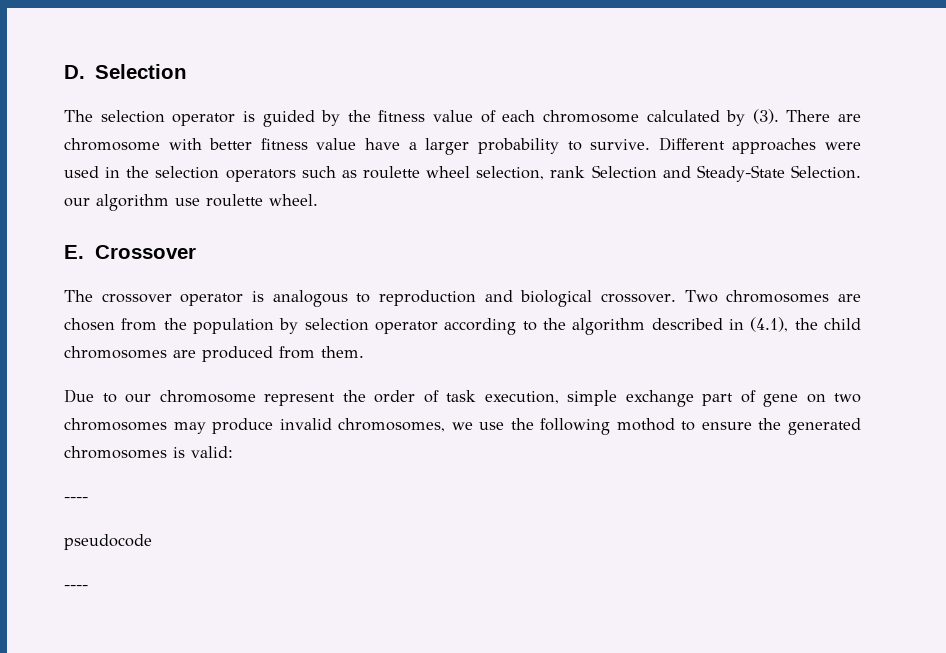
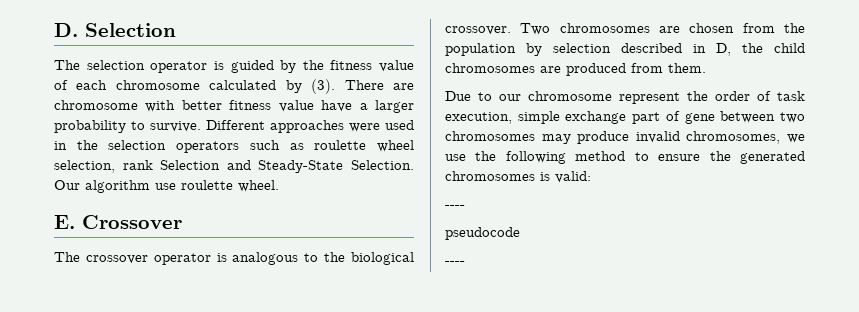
- Different approaches were used in the selection operators such as roulette wheel selection, rank Selection and Steady-State Selection. our algorithm use roulette wheel.
+ Different approaches were used in the selection operators such as roulette wheel selection, rank Selection and Steady-State Selection. Our algorithm use roulette wheel.
- The crossover operator is analogous to reproduction and biological crossover.
+ The crossover operator is analogous to the biological crossover.
- Two chromosomes are chosen from the population by selection operator according to the algorithm described in (4.1), the child chromosomes are produced from them.
+ Two chromosomes are chosen from the population by selection described in D, the child chromosomes are produced from them.
- Due to our chromosome represent the order of task execution, simple exchange part of gene on two chromosomes may produce invalid chromosomes, we use the following mothod to ensure the generated chromosomes is valid:
+ Due to our chromosome represent the order of task execution, simple exchange part of gene between two chromosomes may produce invalid chromosomes, we use the following method to ensure the generated chromosomes is valid:

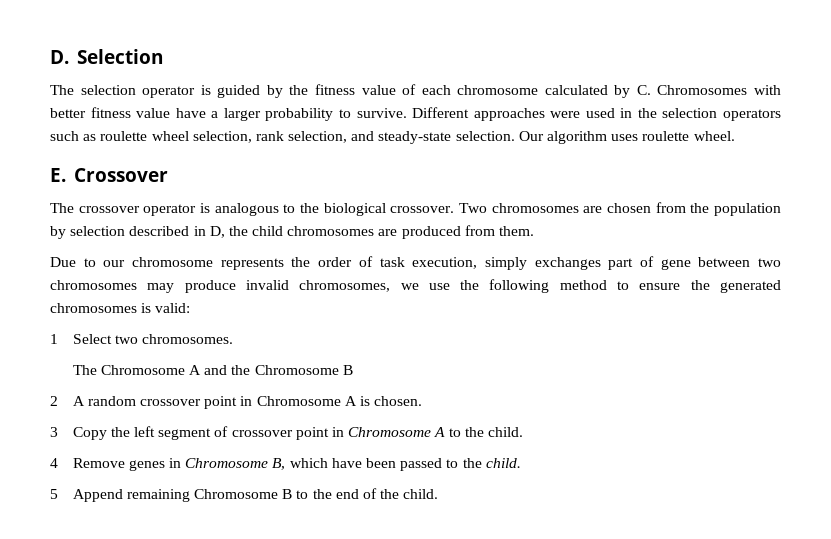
- The selection operator is guided by the fitness value of each chromosome calculated by (3). There are chromosome with better fitness value have a larger probability to survive.
+ The selection operator is guided by the fitness value of each chromosome calculated by C. Chromosomes with better fitness value have a larger probability to survive.
- Different approaches were used in the selection operators such as roulette wheel selection, rank Selection and Steady-State Selection.
+ Different approaches were used in the selection operators such as roulette wheel selection, rank selection, and steady-state selection.
- Our algorithm use roulette wheel.
+ Our algorithm uses roulette wheel.
- Due to our chromosome represent the order of task execution, simple exchange part of gene between two chromosomes may produce invalid chromosomes, we use the following method to ensure the generated chromosomes is valid:
- ----
- pseudocode
- ----
+ Due to our chromosome represents the order of task execution, simply exchanges part of gene between two chromosomes may produce invalid chromosomes, we use the following method to ensure the generated chromosomes is valid:
+ 1 Select two chromosomes.
+ The Chromosome A and the Chromosome B
+ 2 A random crossover point in Chromosome A is chosen.
+ 3 Copy the left segment of crossover point in Chromosome A to the child.
+ 4 Remove genes in Chromosome B, which have been passed to the child.
+ 5 Append remaining Chromosome B to the end of the child.

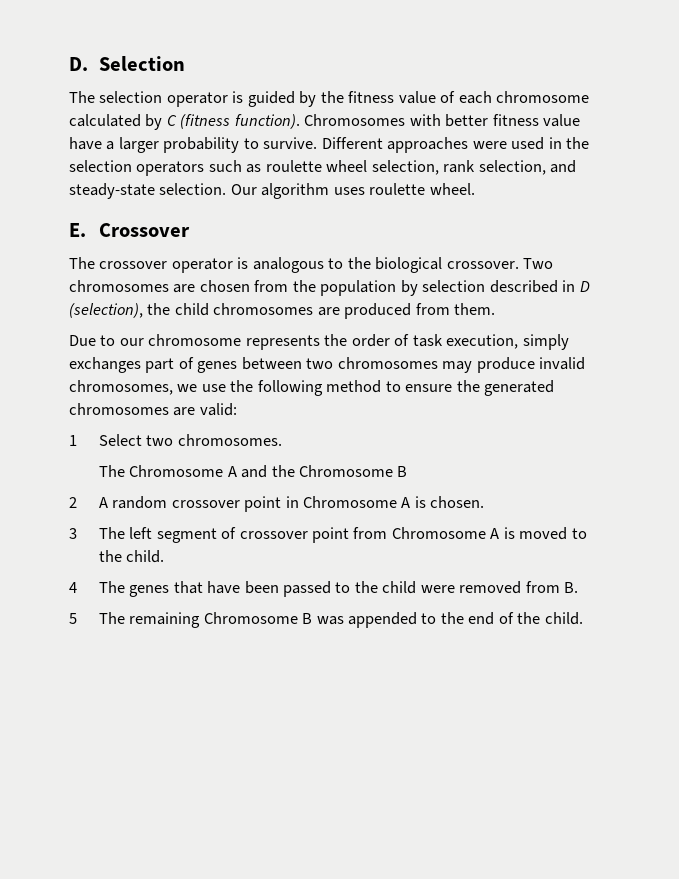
- The selection operator is guided by the fitness value of each chromosome calculated by C. Chromosomes with better fitness value have a larger probability to survive.
+ The selection operator is guided by the fitness value of each chromosome calculated by C (fitness function). Chromosomes with better fitness value have a larger probability to survive.
- Two chromosomes are chosen from the population by selection described in D, the child chromosomes are produced from them.
+ Two chromosomes are chosen from the population by selection described in D (selection), the child chromosomes are produced from them.
- Due to our chromosome represents the order of task execution, simply exchanges part of gene between two chromosomes may produce invalid chromosomes, we use the following method to ensure the generated chromosomes is valid:
+ Due to our chromosome represents the order of task execution, simply exchanges part of genes between two chromosomes may produce invalid chromosomes, we use the following method to ensure the generated chromosomes are valid:
- 3 Copy the left segment of crossover point in Chromosome A to the child.
+ 3 The left segment of crossover point from Chromosome A is moved to the child.
- 4 Remove genes in Chromosome B, which have been passed to the child.
+ 4 The genes that have been passed to the child were removed from B.
- 5 Append remaining Chromosome B to the end of the child.
+ 5 The remaining Chromosome B was appended to the end of the child.

